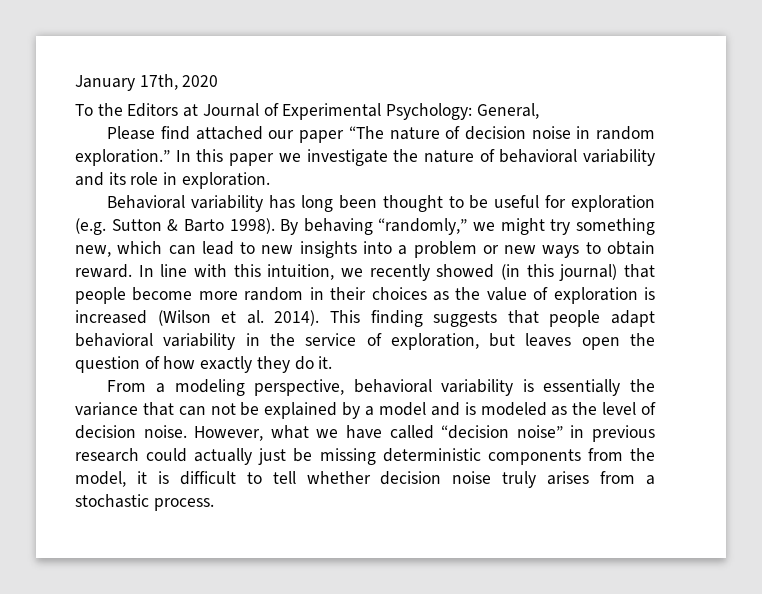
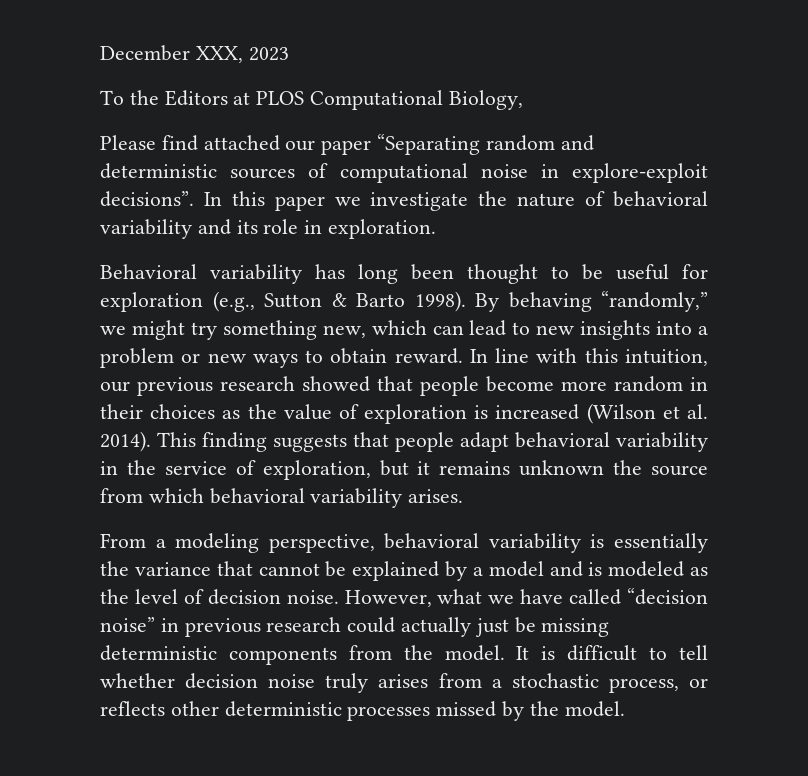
- January 17th, 2020
+ December XXX, 2023
- To the Editors at Journal of Experimental Psychology: General,
+ To the Editors at PLOS Computational Biology,
- Please find attached our paper “The nature of decision noise in random exploration.”
+ Please find attached our paper “Separating random and deterministic sources of computational noise in explore-exploit decisions”.
- Behavioral variability has long been thought to be useful for exploration (e.g. Sutton & Barto 1998).
+ Behavioral variability has long been thought to be useful for exploration (e.g., Sutton & Barto 1998).
- In line with this intuition, we recently showed (in this journal) that people become more random in their choices as the value of exploration is increased (Wilson et al. 2014).
+ In line with this intuition, our previous research showed that people become more random in their choices as the value of exploration is increased (Wilson et al. 2014).
- This finding suggests that people adapt behavioral variability in the service of exploration, but leaves open the question of how exactly they do it.
+ This finding suggests that people adapt behavioral variability in the service of exploration, but it remains unknown the source from which behavioral variability arises.
- From a modeling perspective, behavioral variability is essentially the variance that can not be explained by a model and is modeled as the level of decision noise.
+ From a modeling perspective, behavioral variability is essentially the variance that cannot be explained by a model and is modeled as the level of decision noise.
- However, what we have called “decision noise” in previous research could actually just be missing deterministic components from the model, it is difficult to tell whether decision noise truly arises from a stochastic process.
+ However, what we have called “decision noise” in previous research could actually just be missing deterministic components from the model. It is difficult to tell whether decision noise truly arises from a stochastic process, or reflects other deterministic processes missed by the model.

